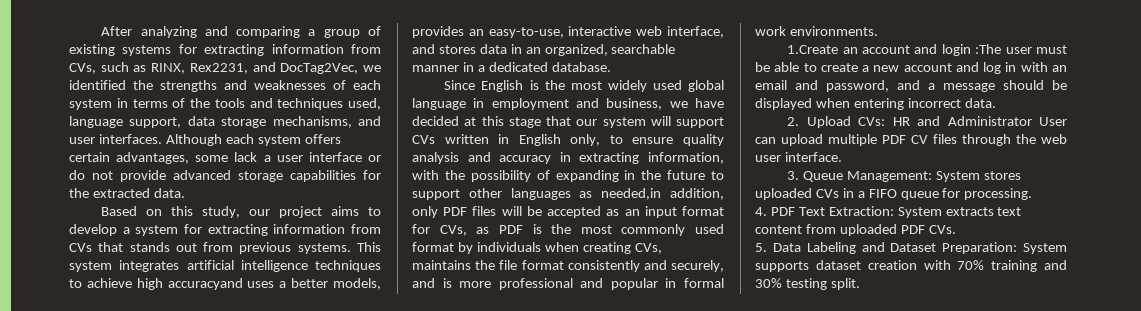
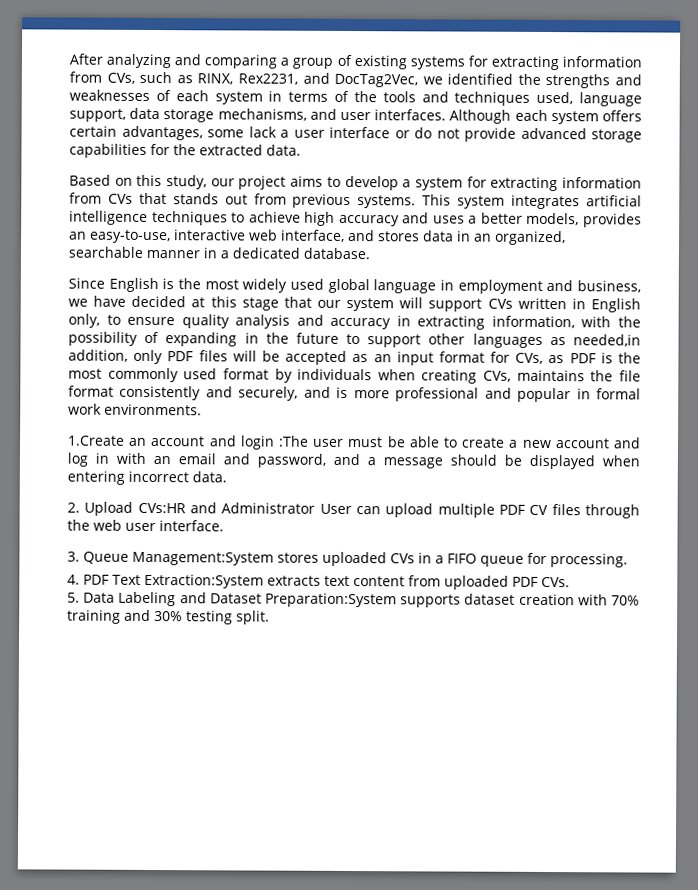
- This system integrates artificial intelligence techniques to achieve high accuracyand uses a better models, provides an easy-to-use, interactive web interface, and stores data in an organized, searchable manner in a dedicated database.
+ This system integrates artificial intelligence techniques to achieve high accuracy and uses a better models, provides an easy-to-use, interactive web interface, and stores data in an organized, searchable manner in a dedicated database.
- 2. Upload CVs: HR and Administrator User can upload multiple PDF CV files through the web user interface.
+ 2. Upload CVs:HR and Administrator User can upload multiple PDF CV files through the web user interface.
- 3. Queue Management: System stores uploaded CVs in a FIFO queue for processing.
+ 3. Queue Management:System stores uploaded CVs in a FIFO queue for processing.
- 4. PDF Text Extraction: System extracts text content from uploaded PDF CVs.
+ 4. PDF Text Extraction:System extracts text content from uploaded PDF CVs.
- 5. Data Labeling and Dataset Preparation: System supports dataset creation with 70% training and 30% testing split.
+ 5. Data Labeling and Dataset Preparation:System supports dataset creation with 70% training and 30% testing split.

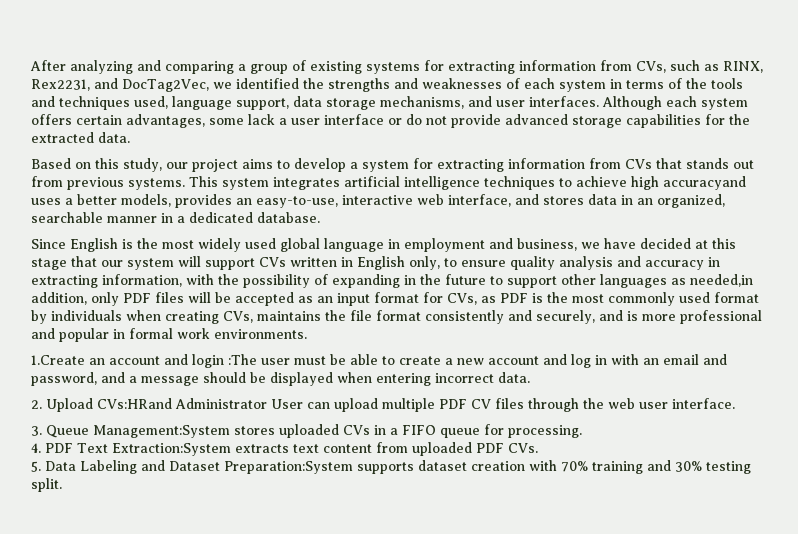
- This system integrates artificial intelligence techniques to achieve high accuracy and uses a better models, provides an easy-to-use, interactive web interface, and stores data in an organized, searchable manner in a dedicated database.
+ This system integrates artificial intelligence techniques to achieve high accuracyand uses a better models, provides an easy-to-use, interactive web interface, and stores data in an organized, searchable manner in a dedicated database.
- 2. Upload CVs:HR and Administrator User can upload multiple PDF CV files through the web user interface.
+ 2. Upload CVs:HRand Administrator User can upload multiple PDF CV files through the web user interface.

